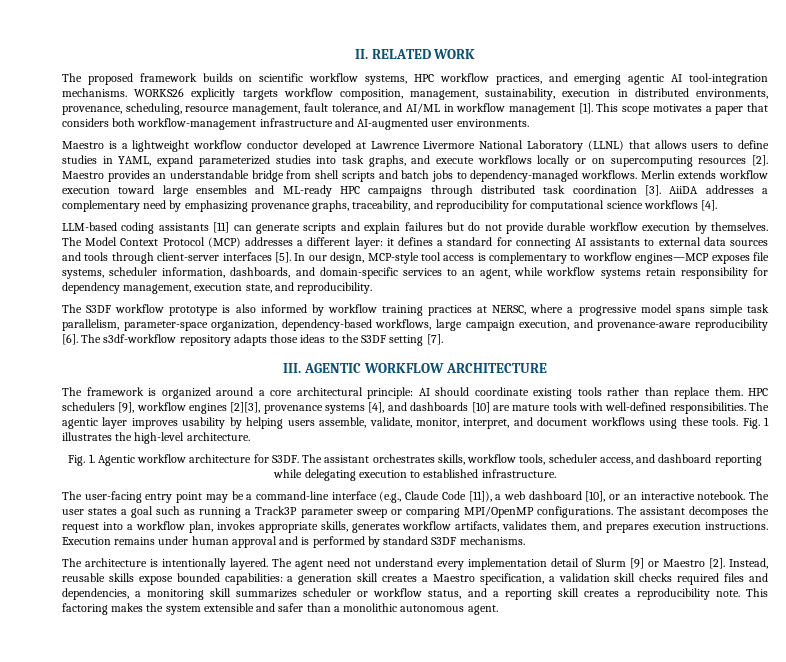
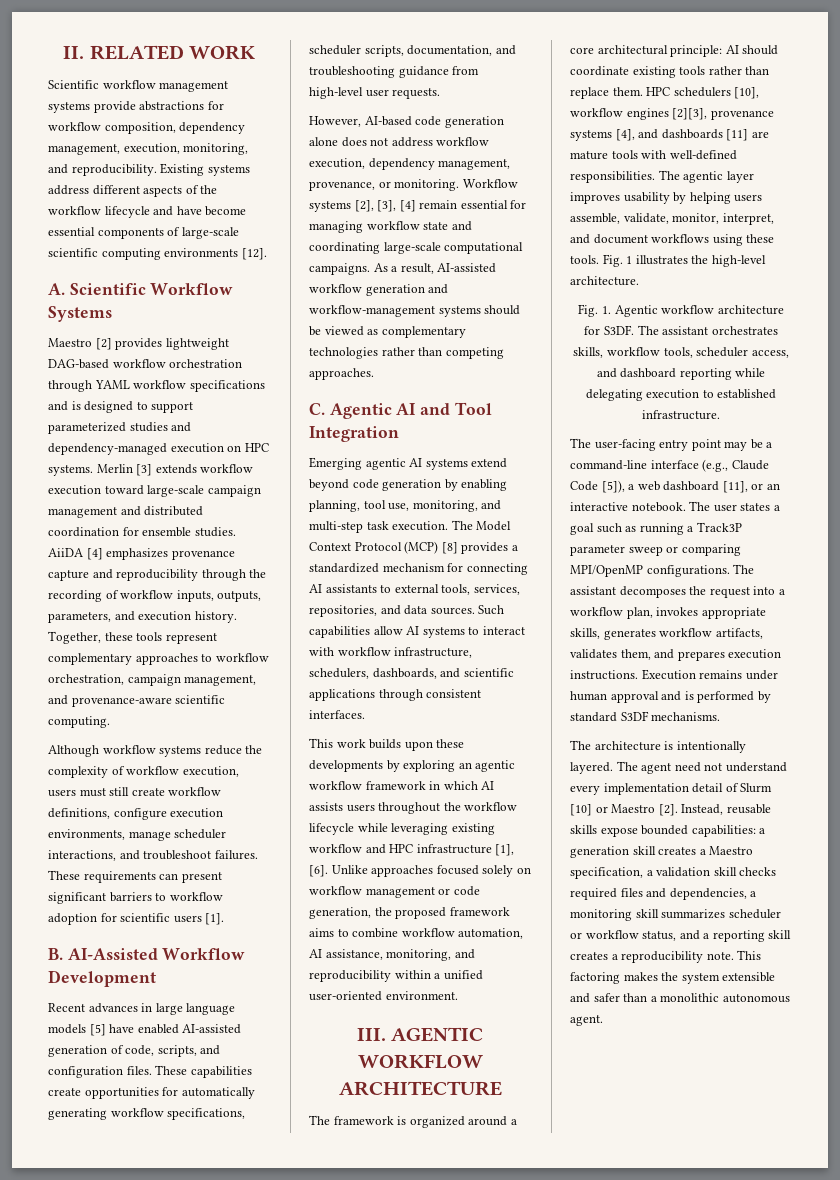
- The proposed framework builds on scientific workflow systems, HPC workflow practices, and emerging agentic AI tool-integration mechanisms. WORKS26 explicitly targets workflow composition, management, sustainability, execution in distributed environments, provenance, scheduling, resource management, fault tolerance, and AI/ML in workflow management [1]. This scope motivates a paper that considers both workflow-management infrastructure and AI-augmented user environments.
- Maestro is a lightweight workflow conductor developed at Lawrence Livermore National Laboratory (LLNL) that allows users to define studies in YAML, expand parameterized studies into task graphs, and execute workflows locally or on supercomputing resources [2]. Maestro provides an understandable bridge from shell scripts and batch jobs to dependency-managed workflows. Merlin extends workflow execution toward large ensembles and ML-ready HPC campaigns through distributed task coordination [3]. AiiDA addresses a complementary need by emphasizing provenance graphs, traceability, and reproducibility for computational science workflows [4].
- LLM-based coding assistants [11] can generate scripts and explain failures but do not provide durable workflow execution by themselves.
+ Scientific workflow management systems provide abstractions for workflow composition, dependency management, execution, monitoring, and reproducibility. Existing systems address different aspects of the workflow lifecycle and have become essential components of large-scale scientific computing environments [12].
+ A. Scientific Workflow Systems
+ Maestro [2] provides lightweight DAG-based workflow orchestration through YAML workflow specifications and is designed to support parameterized studies and dependency-managed execution on HPC systems. Merlin [3] extends workflow execution toward large-scale campaign management and distributed coordination for ensemble studies. AiiDA [4] emphasizes provenance capture and reproducibility through the recording of workflow inputs, outputs, parameters, and execution history. Together, these tools represent complementary approaches to workflow orchestration, campaign management, and provenance-aware scientific computing.
+ Although workflow systems reduce the complexity of workflow execution, users must still create workflow definitions, configure execution environments, manage scheduler interactions, and troubleshoot failures. These requirements can present significant barriers to workflow adoption for scientific users [1].
+ B. AI-Assisted Workflow Development
+ Recent advances in large language models [5] have enabled AI-assisted generation of code, scripts, and configuration files. These capabilities create opportunities for automatically generating workflow specifications, scheduler scripts, documentation, and troubleshooting guidance from high-level user requests.
+ However, AI-based code generation alone does not address workflow execution, dependency management, provenance, or monitoring. Workflow systems [2], [3], [4] remain essential for managing workflow state and coordinating large-scale computational campaigns. As a result, AI-assisted workflow generation and workflow-management systems should be viewed as complementary technologies rather than competing approaches.
+ C. Agentic AI and Tool Integration
+ Emerging agentic AI systems extend beyond code generation by enabling planning, tool use, monitoring, and multi-step task execution.
- The Model Context Protocol (MCP) addresses a different layer: it defines a standard for connecting AI assistants to external data sources and tools through client-server interfaces [5]. In our design, MCP-style tool access is complementary to workflow engines—MCP exposes file systems, scheduler information, dashboards, and domain-specific services to an agent, while workflow systems retain responsibility for dependency management, execution state, and reproducibility.
- The S3DF workflow prototype is also informed by workflow training practices at NERSC, where a progressive model spans simple task parallelism, parameter-space organization, dependency-based workflows, large campaign execution, and provenance-aware reproducibility [6]. The s3df-workflow repository adapts those ideas to the S3DF setting [7].
+ The Model Context Protocol (MCP) [8] provides a standardized mechanism for connecting AI assistants to external tools, services, repositories, and data sources. Such capabilities allow AI systems to interact with workflow infrastructure, schedulers, dashboards, and scientific applications through consistent interfaces.
+ This work builds upon these developments by exploring an agentic workflow framework in which AI assists users throughout the workflow lifecycle while leveraging existing workflow and HPC infrastructure [1], [6]. Unlike approaches focused solely on workflow management or code generation, the proposed framework aims to combine workflow automation, AI assistance, monitoring, and reproducibility within a unified user-oriented environment.
- HPC schedulers [9], workflow engines [2][3], provenance systems [4], and dashboards [10] are mature tools with well-defined responsibilities.
+ HPC schedulers [10], workflow engines [2][3], provenance systems [4], and dashboards [11] are mature tools with well-defined responsibilities.
- The user-facing entry point may be a command-line interface (e.g., Claude Code [11]), a web dashboard [10], or an interactive notebook.
+ The user-facing entry point may be a command-line interface (e.g., Claude Code [5]), a web dashboard [11], or an interactive notebook.
- The agent need not understand every implementation detail of Slurm [9] or Maestro [2].
+ The agent need not understand every implementation detail of Slurm [10] or Maestro [2].

